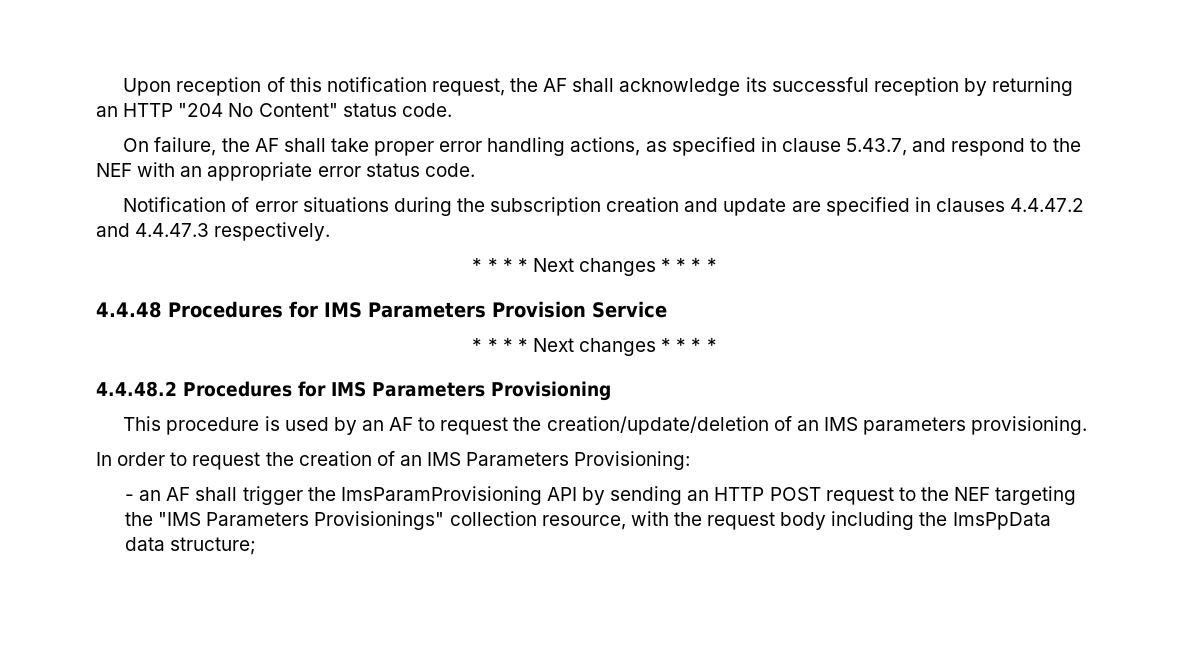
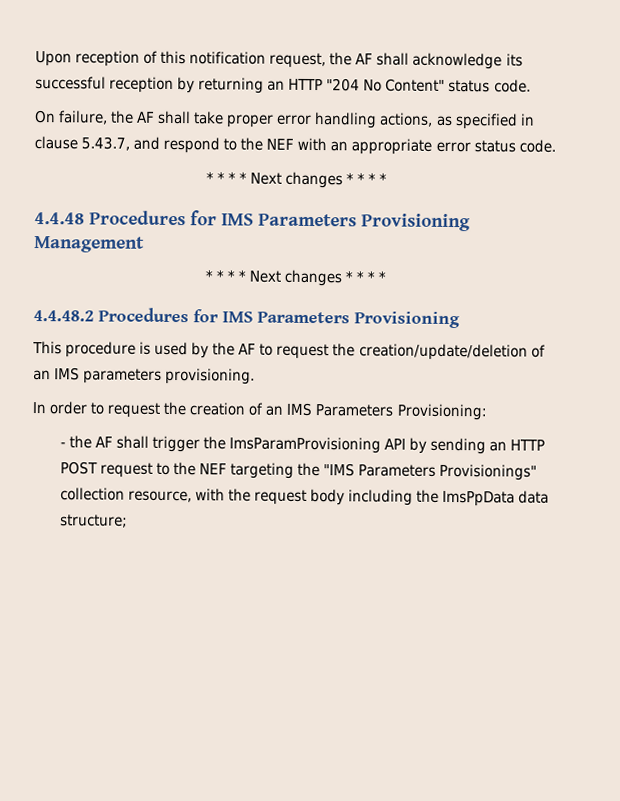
- Notification of error situations during the subscription creation and update are specified in clauses 4.4.47.2 and 4.4.47.3 respectively.
- 4.4.48 Procedures for IMS Parameters Provision Service
+ 4.4.48 Procedures for IMS Parameters Provisioning Management
- This procedure is used by an AF to request the creation/update/deletion of an IMS parameters provisioning.
+ This procedure is used by the AF to request the creation/update/deletion of an IMS parameters provisioning.
- - an AF shall trigger the ImsParamProvisioning API by sending an HTTP POST request to the NEF targeting the "IMS Parameters Provisionings" collection resource, with the request body including the ImsPpData data structure;
+ - the AF shall trigger the ImsParamProvisioning API by sending an HTTP POST request to the NEF targeting the "IMS Parameters Provisionings" collection resource, with the request body including the ImsPpData data structure;

